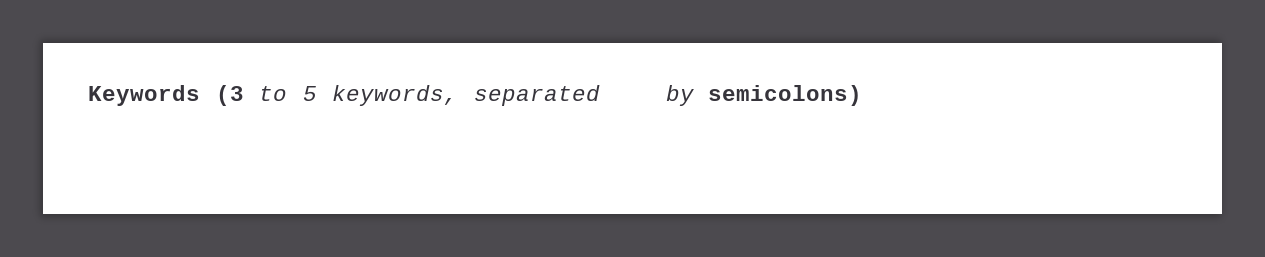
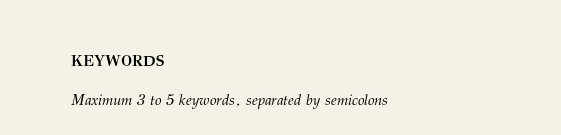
- Keywords (3 to 5 keywords, separated by semicolons)
+ KEYWORDS
+ Maximum 3 to 5 keywords, separated by semicolons

